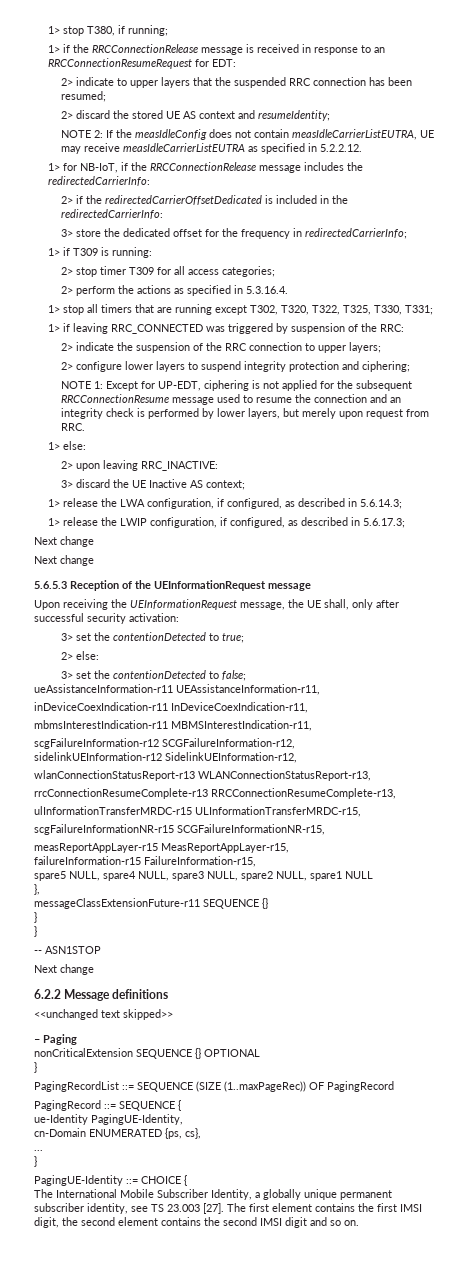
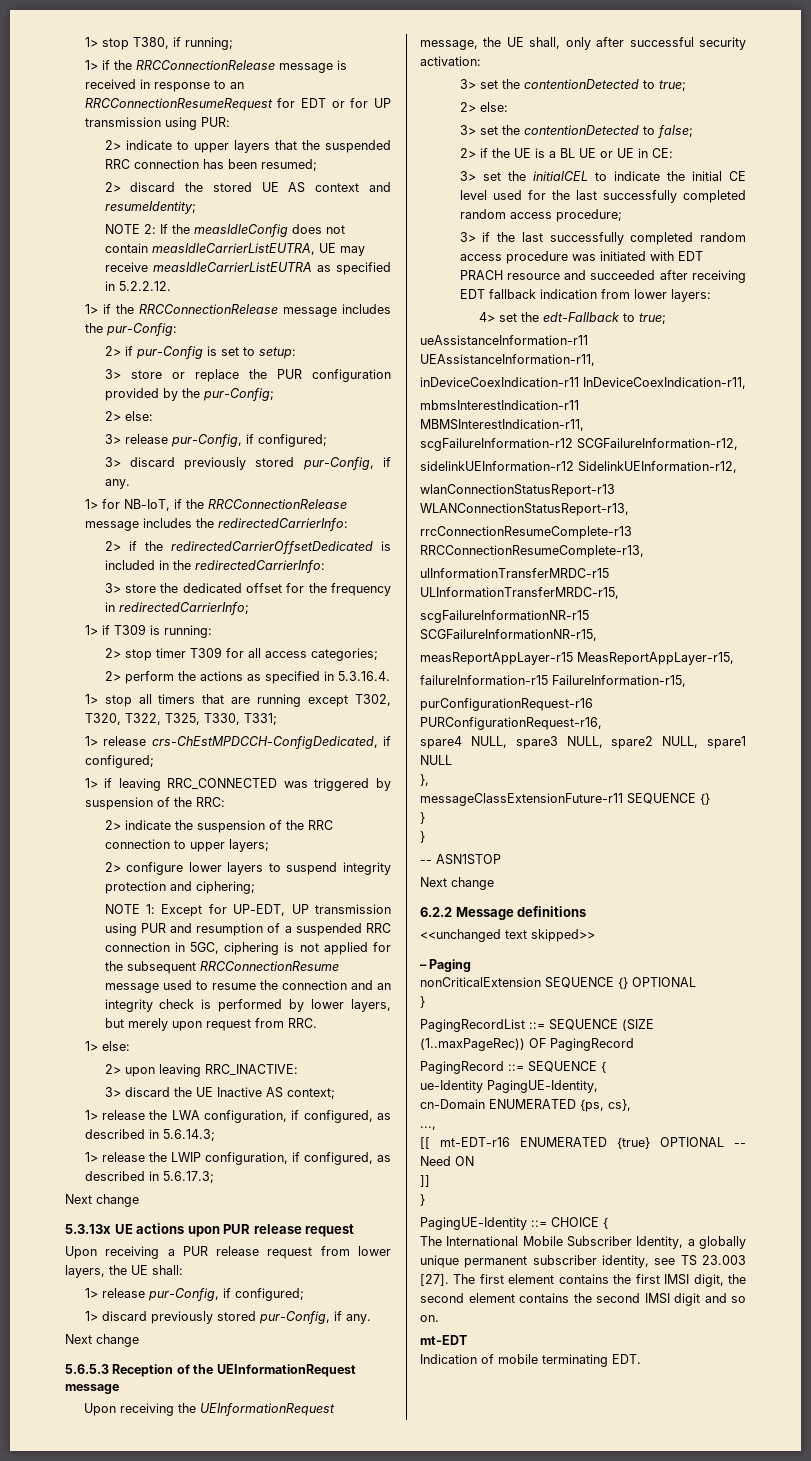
- 1> if the RRCConnectionRelease message is received in response to an RRCConnectionResumeRequest for EDT:
+ 1> if the RRCConnectionRelease message is received in response to an RRCConnectionResumeRequest for EDT or for UP transmission using PUR:
+ 1> if the RRCConnectionRelease message includes the pur-Config:
+ 2> if pur-Config is set to setup:
+ 3> store or replace the PUR configuration provided by the pur-Config;
+ 2> else:
+ 3> release pur-Config, if configured;
+ 3> discard previously stored pur-Config, if any.
+ 1> release crs-ChEstMPDCCH-ConfigDedicated, if configured;
- NOTE 1: Except for UP-EDT, ciphering is not applied for the subsequent RRCConnectionResume message used to resume the connection and an integrity check is performed by lower layers, but merely upon request from RRC.
+ NOTE 1: Except for UP-EDT, UP transmission using PUR and resumption of a suspended RRC connection in 5GC, ciphering is not applied for the subsequent RRCConnectionResume message used to resume the connection and an integrity check is performed by lower layers, but merely upon request from RRC.
+ 5.3.13x UE actions upon PUR release request
+ Upon receiving a PUR release request from lower layers, the UE shall:
+ 1> release pur-Config, if configured;
+ 1> discard previously stored pur-Config, if any.
+ 2> if the UE is a BL UE or UE in CE:
+ 3> set the initialCEL to indicate the initial CE level used for the last successfully completed random access procedure;
+ 3> if the last successfully completed random access procedure was initiated with EDT PRACH resource and succeeded after receiving EDT fallback indication from lower layers:
+ 4> set the edt-Fallback to true;
- spare5 NULL, spare4 NULL, spare3 NULL, spare2 NULL, spare1 NULL
+ purConfigurationRequest-r16 PURConfigurationRequest-r16,
+ spare4 NULL, spare3 NULL, spare2 NULL, spare1 NULL
- ...
+ ...,
+ [[ mt-EDT-r16 ENUMERATED {true} OPTIONAL -- Need ON
+ ]]
+ mt-EDT
+ Indication of mobile terminating EDT.

